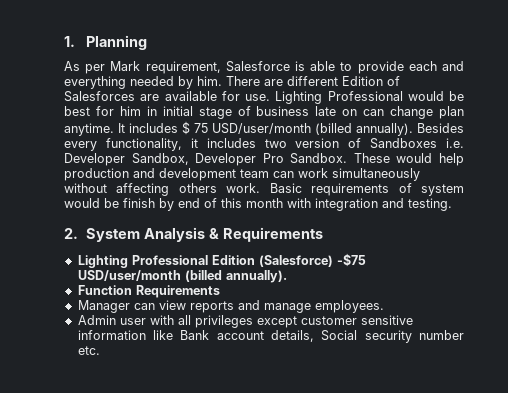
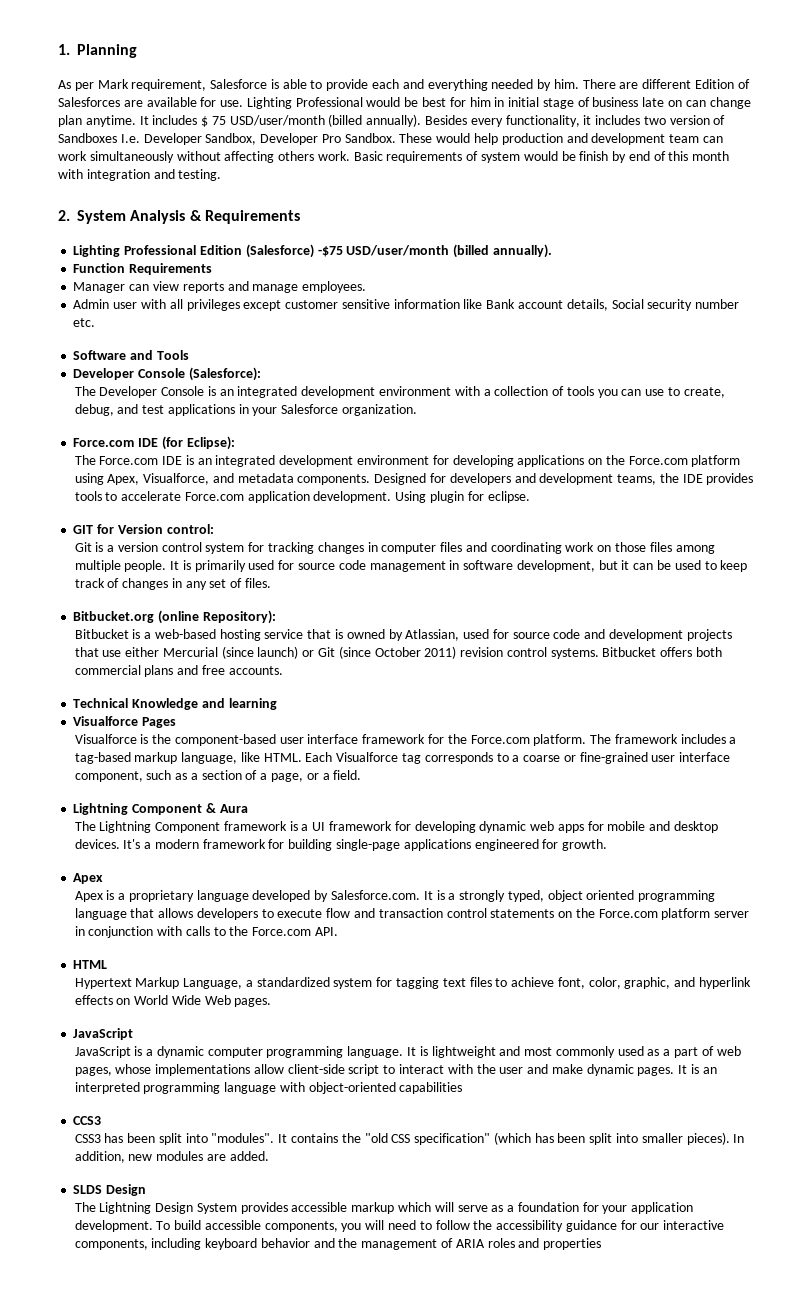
- Besides every functionality, it includes two version of Sandboxes i.e. Developer Sandbox, Developer Pro Sandbox.
+ Besides every functionality, it includes two version of Sandboxes I.e. Developer Sandbox, Developer Pro Sandbox.
+ Software and Tools
+ Developer Console (Salesforce):
+ The Developer Console is an integrated development environment with a collection of tools you can use to create, debug, and test applications in your Salesforce organization.
+ Force.com IDE (for Eclipse):
+ The Force.com IDE is an integrated development environment for developing applications on the Force.com platform using Apex, Visualforce, and metadata components. Designed for developers and development teams, the IDE provides tools to accelerate Force.com application development. Using plugin for eclipse.
+ GIT for Version control:
+ Git is a version control system for tracking changes in computer files and coordinating work on those files among multiple people. It is primarily used for source code management in software development, but it can be used to keep track of changes in any set of files.
+ Bitbucket.org (online Repository):
+ Bitbucket is a web-based hosting service that is owned by Atlassian, used for source code and development projects that use either Mercurial (since launch) or Git (since October 2011) revision control systems. Bitbucket offers both commercial plans and free accounts.
+ Technical Knowledge and learning
+ Visualforce Pages
+ Visualforce is the component-based user interface framework for the Force.com platform. The framework includes a tag-based markup language, like HTML. Each Visualforce tag corresponds to a coarse or fine-grained user interface component, such as a section of a page, or a field.
+ Lightning Component & Aura
+ The Lightning Component framework is a UI framework for developing dynamic web apps for mobile and desktop devices. It's a modern framework for building single-page applications engineered for growth.
+ Apex
+ Apex is a proprietary language developed by Salesforce.com. It is a strongly typed, object oriented programming language that allows developers to execute flow and transaction control statements on the Force.com platform server in conjunction with calls to the Force.com API.
+ HTML
+ Hypertext Markup Language, a standardized system for tagging text files to achieve font, color, graphic, and hyperlink effects on World Wide Web pages.
+ JavaScript
+ JavaScript is a dynamic computer programming language. It is lightweight and most commonly used as a part of web pages, whose implementations allow client-side script to interact with the user and make dynamic pages. It is an interpreted programming language with object-oriented capabilities
+ CCS3
+ CSS3 has been split into "modules". It contains the "old CSS specification" (which has been split into smaller pieces). In addition, new modules are added.
+ SLDS Design
+ The Lightning Design System provides accessible markup which will serve as a foundation for your application development. To build accessible components, you will need to follow the accessibility guidance for our interactive components, including keyboard behavior and the management of ARIA roles and properties

